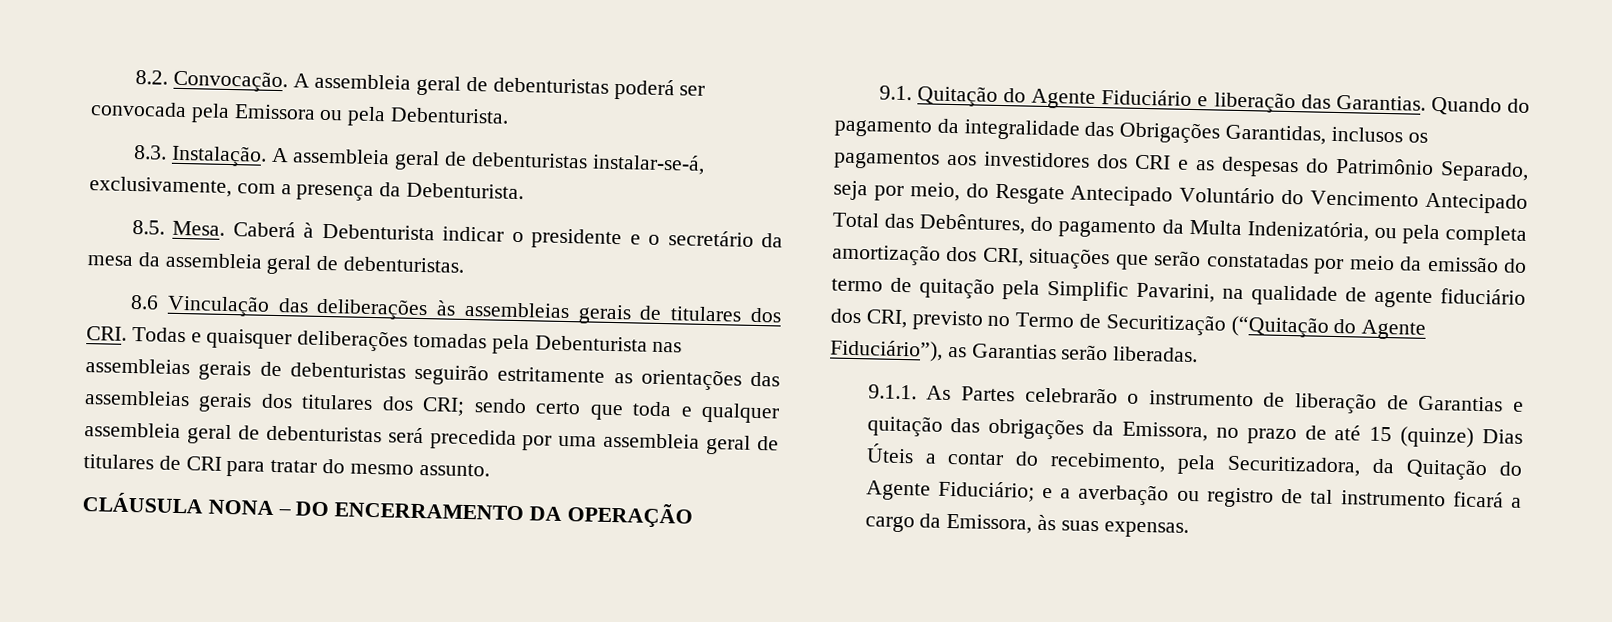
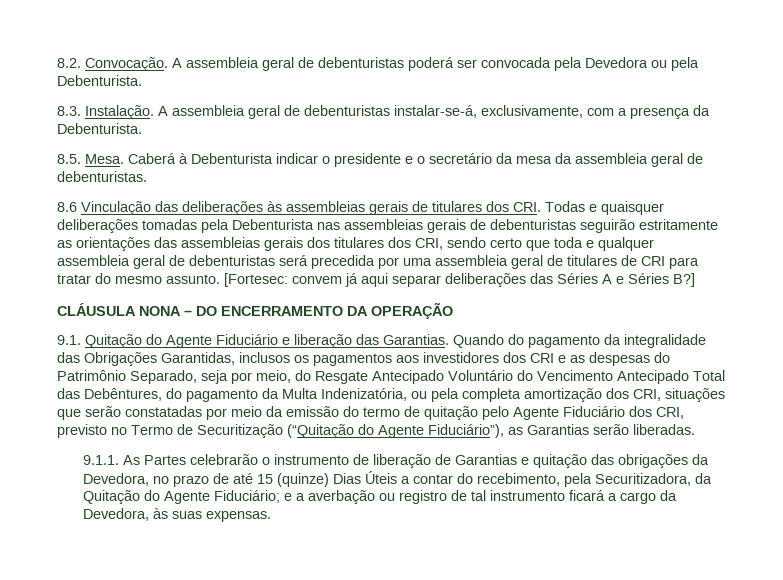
- A assembleia geral de debenturistas poderá ser convocada pela Emissora ou pela Debenturista.
+ A assembleia geral de debenturistas poderá ser convocada pela Devedora ou pela Debenturista.
- 8.6 Vinculação das deliberações às assembleias gerais de titulares dos CRI. Todas e quaisquer deliberações tomadas pela Debenturista nas assembleias gerais de debenturistas seguirão estritamente as orientações das assembleias gerais dos titulares dos CRI; sendo certo que toda e qualquer assembleia geral de debenturistas será precedida por uma assembleia geral de titulares de CRI para tratar do mesmo assunto.
+ 8.6 Vinculação das deliberações às assembleias gerais de titulares dos CRI. Todas e quaisquer deliberações tomadas pela Debenturista nas assembleias gerais de debenturistas seguirão estritamente as orientações das assembleias gerais dos titulares dos CRI, sendo certo que toda e qualquer assembleia geral de debenturistas será precedida por uma assembleia geral de titulares de CRI para tratar do mesmo assunto. [Fortesec: convem já aqui separar deliberações das Séries A e Séries B?]
- Quando do pagamento da integralidade das Obrigações Garantidas, inclusos os pagamentos aos investidores dos CRI e as despesas do Patrimônio Separado, seja por meio, do Resgate Antecipado Voluntário do Vencimento Antecipado Total das Debêntures, do pagamento da Multa Indenizatória, ou pela completa amortização dos CRI, situações que serão constatadas por meio da emissão do termo de quitação pela Simplific Pavarini, na qualidade de agente fiduciário dos CRI, previsto no Termo de Securitização (“Quitação do Agente Fiduciário”), as Garantias serão liberadas.
+ Quando do pagamento da integralidade das Obrigações Garantidas, inclusos os pagamentos aos investidores dos CRI e as despesas do Patrimônio Separado, seja por meio, do Resgate Antecipado Voluntário do Vencimento Antecipado Total das Debêntures, do pagamento da Multa Indenizatória, ou pela completa amortização dos CRI, situações que serão constatadas por meio da emissão do termo de quitação pelo Agente Fiduciário dos CRI, previsto no Termo de Securitização (“Quitação do Agente Fiduciário”), as Garantias serão liberadas.
- 9.1.1. As Partes celebrarão o instrumento de liberação de Garantias e quitação das obrigações da Emissora, no prazo de até 15 (quinze) Dias Úteis a contar do recebimento, pela Securitizadora, da Quitação do Agente Fiduciário; e a averbação ou registro de tal instrumento ficará a cargo da Emissora, às suas expensas.
+ 9.1.1. As Partes celebrarão o instrumento de liberação de Garantias e quitação das obrigações da Devedora, no prazo de até 15 (quinze) Dias Úteis a contar do recebimento, pela Securitizadora, da Quitação do Agente Fiduciário; e a averbação ou registro de tal instrumento ficará a cargo da Devedora, às suas expensas.

